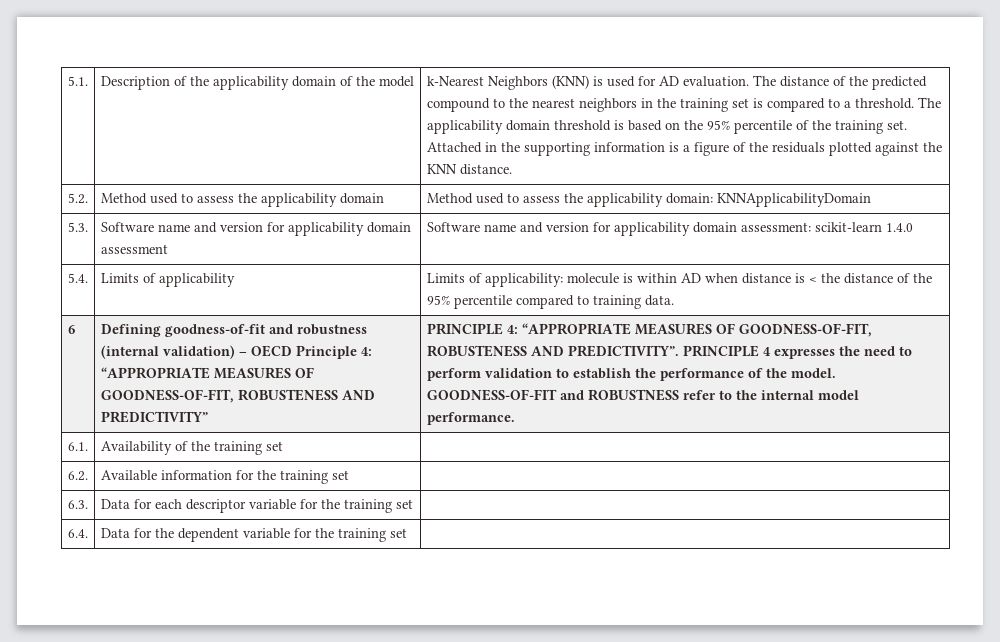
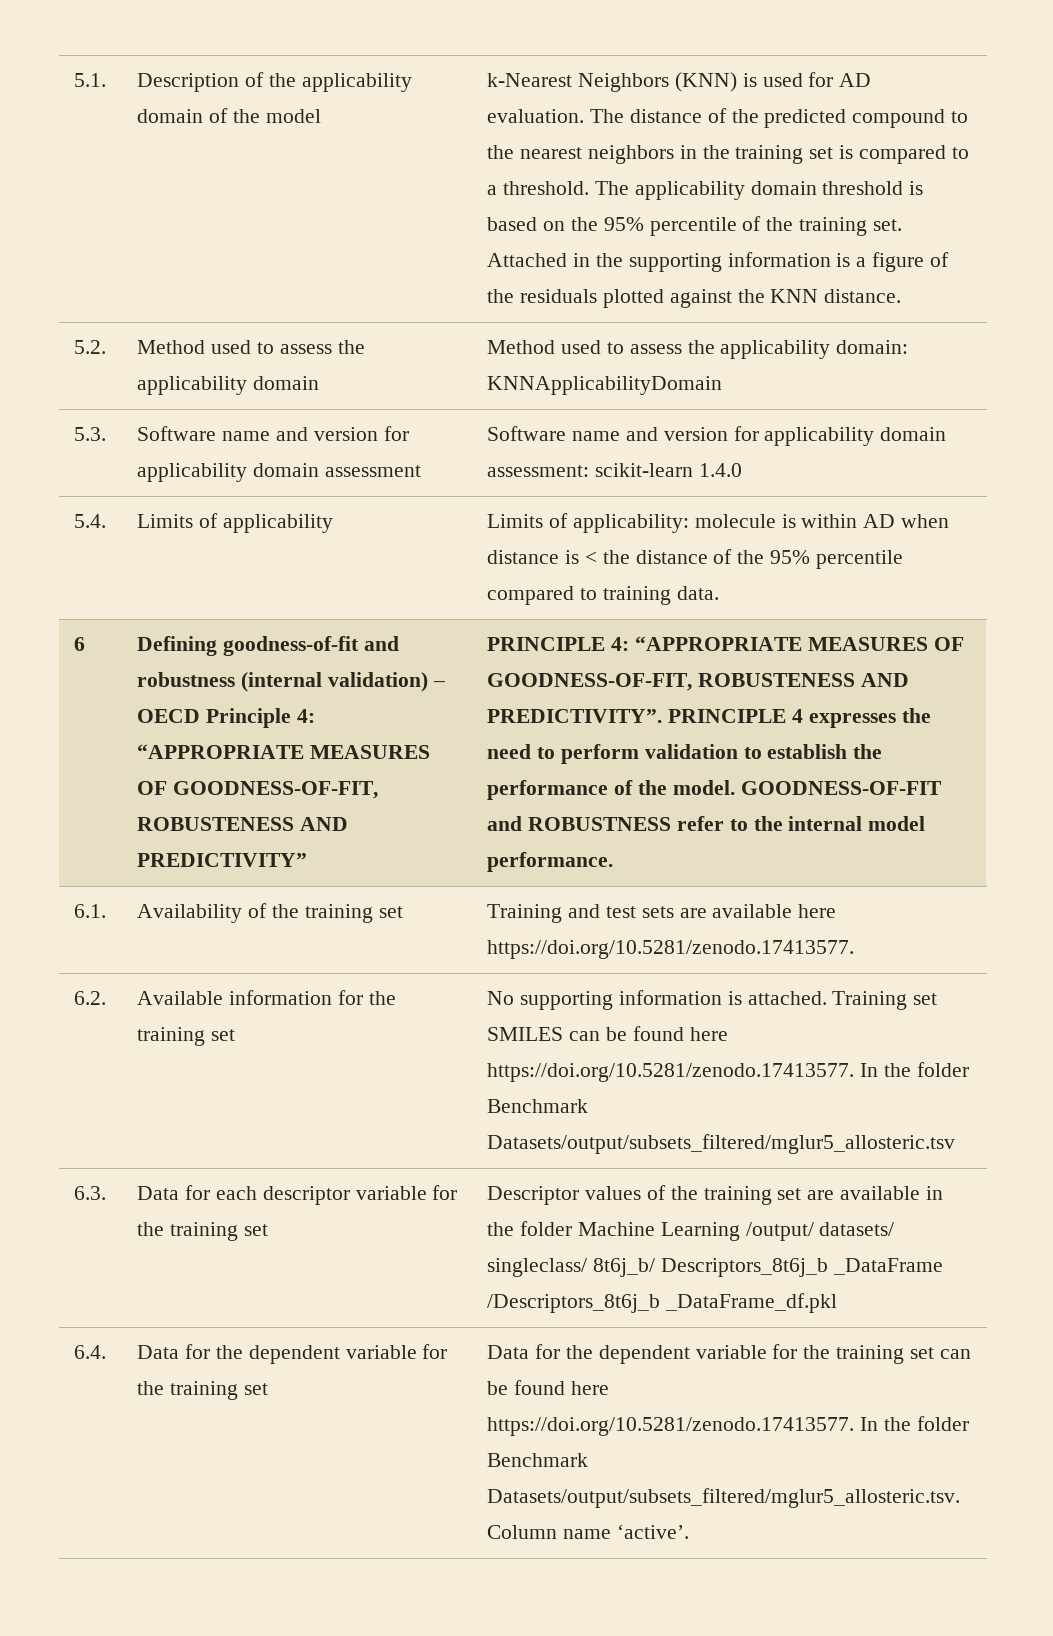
- 6.1. | Availability of the training set |
+ 6.1. | Availability of the training set | Training and test sets are available here https://doi.org/10.5281/zenodo.17413577.
- 6.2. | Available information for the training set |
+ 6.2. | Available information for the training set | No supporting information is attached. Training set SMILES can be found here https://doi.org/10.5281/zenodo.17413577. In the folder Benchmark Datasets/output/subsets_filtered/mglur5_allosteric.tsv
- 6.3. | Data for each descriptor variable for the training set |
+ 6.3. | Data for each descriptor variable for the training set | Descriptor values of the training set are available in the folder Machine Learning /output/ datasets/ singleclass/ 8t6j_b/ Descriptors_8t6j_b _DataFrame /Descriptors_8t6j_b _DataFrame_df.pkl
- 6.4. | Data for the dependent variable for the training set |
+ 6.4. | Data for the dependent variable for the training set | Data for the dependent variable for the training set can be found here https://doi.org/10.5281/zenodo.17413577. In the folder Benchmark Datasets/output/subsets_filtered/mglur5_allosteric.tsv. Column name ‘active’.

